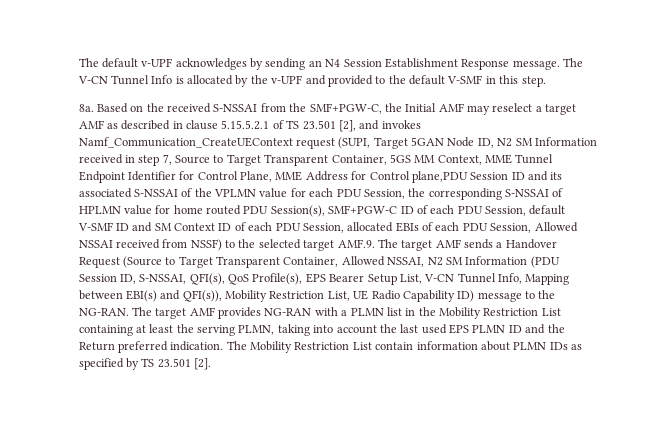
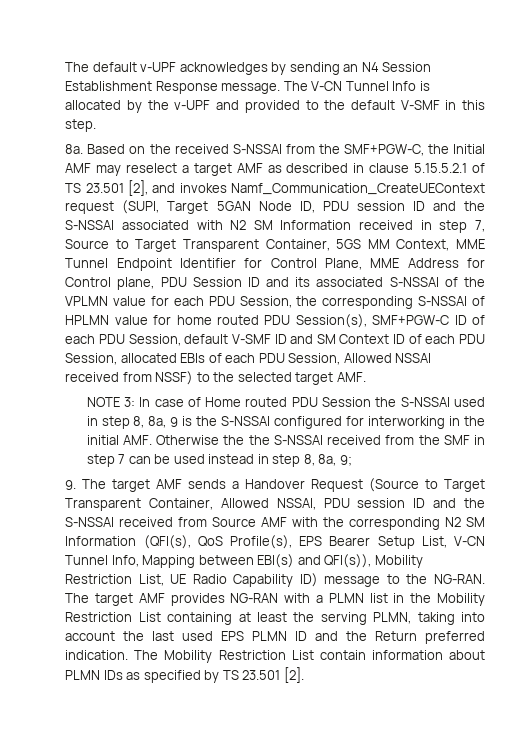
- Based on the received S-NSSAI from the SMF+PGW-C, the Initial AMF may reselect a target AMF as described in clause 5.15.5.2.1 of TS 23.501 [2], and invokes Namf_Communication_CreateUEContext request (SUPI, Target 5GAN Node ID, N2 SM Information received in step 7, Source to Target Transparent Container, 5GS MM Context, MME Tunnel Endpoint Identifier for Control Plane, MME Address for Control plane,PDU Session ID and its associated S-NSSAI of the VPLMN value for each PDU Session, the corresponding S-NSSAI of HPLMN value for home routed PDU Session(s), SMF+PGW-C ID of each PDU Session, default V-SMF ID and SM Context ID of each PDU Session, allocated EBIs of each PDU Session, Allowed NSSAI received from NSSF) to the selected target AMF.9. The target AMF sends a Handover Request (Source to Target Transparent Container, Allowed NSSAI, N2 SM Information (PDU Session ID, S-NSSAI, QFI(s), QoS Profile(s), EPS Bearer Setup List, V-CN Tunnel Info, Mapping between EBI(s) and QFI(s)), Mobility Restriction List, UE Radio Capability ID) message to the NG-RAN.
+ Based on the received S-NSSAI from the SMF+PGW-C, the Initial AMF may reselect a target AMF as described in clause 5.15.5.2.1 of TS 23.501 [2], and invokes Namf_Communication_CreateUEContext request (SUPI, Target 5GAN Node ID, PDU session ID and the S-NSSAI associated with N2 SM Information received in step 7, Source to Target Transparent Container, 5GS MM Context, MME Tunnel Endpoint Identifier for Control Plane, MME Address for Control plane, PDU Session ID and its associated S-NSSAI of the VPLMN value for each PDU Session, the corresponding S-NSSAI of HPLMN value for home routed PDU Session(s), SMF+PGW-C ID of each PDU Session, default V-SMF ID and SM Context ID of each PDU Session, allocated EBIs of each PDU Session, Allowed NSSAI received from NSSF) to the selected target AMF.
+ NOTE 3: In case of Home routed PDU Session the S-NSSAI used in step 8, 8a, 9 is the S-NSSAI configured for interworking in the initial AMF. Otherwise the the S-NSSAI received from the SMF in step 7 can be used instead in step 8, 8a, 9;
+ 9. The target AMF sends a Handover Request (Source to Target Transparent Container, Allowed NSSAI, PDU session ID and the S-NSSAI received from Source AMF with the corresponding N2 SM Information (QFI(s), QoS Profile(s), EPS Bearer Setup List, V-CN Tunnel Info, Mapping between EBI(s) and QFI(s)), Mobility Restriction List, UE Radio Capability ID) message to the NG-RAN.

